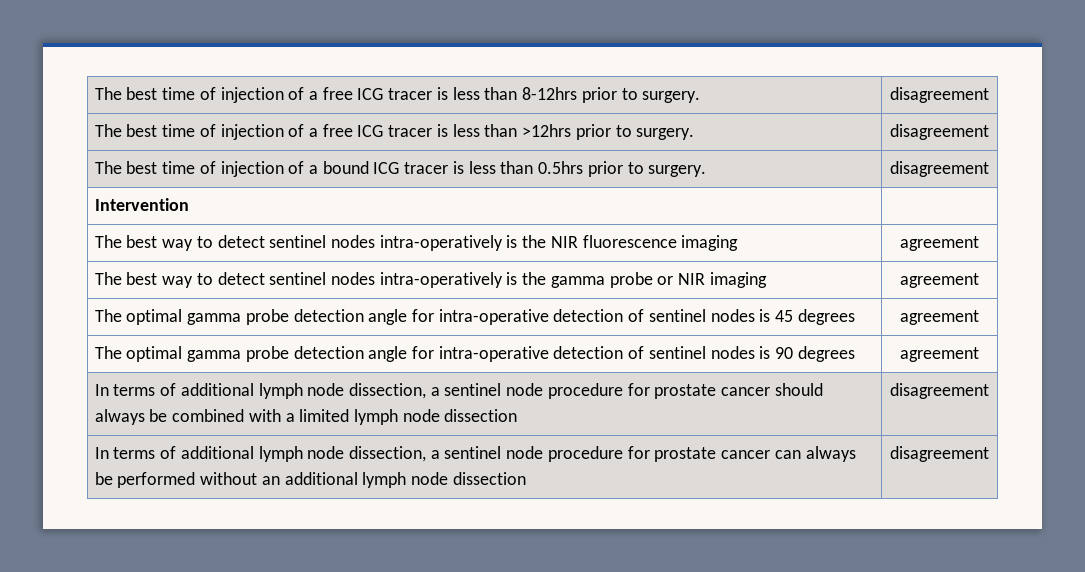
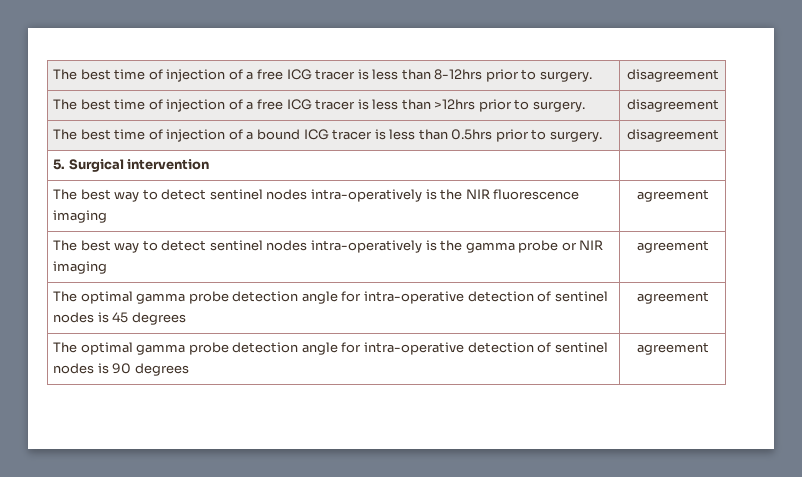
- Intervention |
+ 5. Surgical intervention |
- In terms of additional lymph node dissection, a sentinel node procedure for prostate cancer should always be combined with a limited lymph node dissection | disagreement
- In terms of additional lymph node dissection, a sentinel node procedure for prostate cancer can always be performed without an additional lymph node dissection | disagreement

